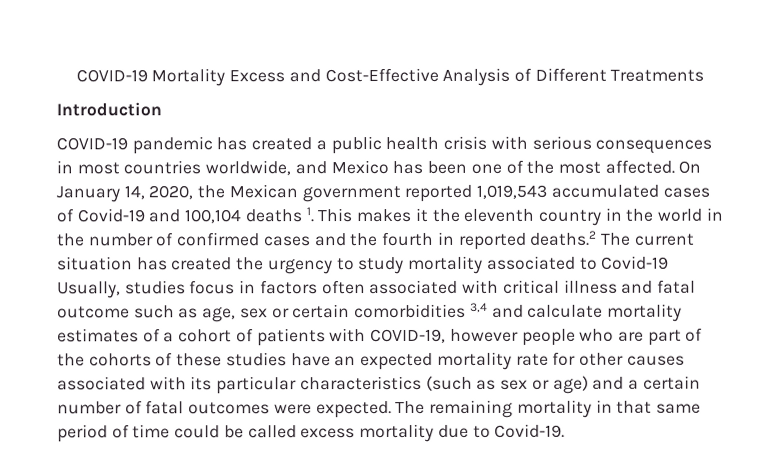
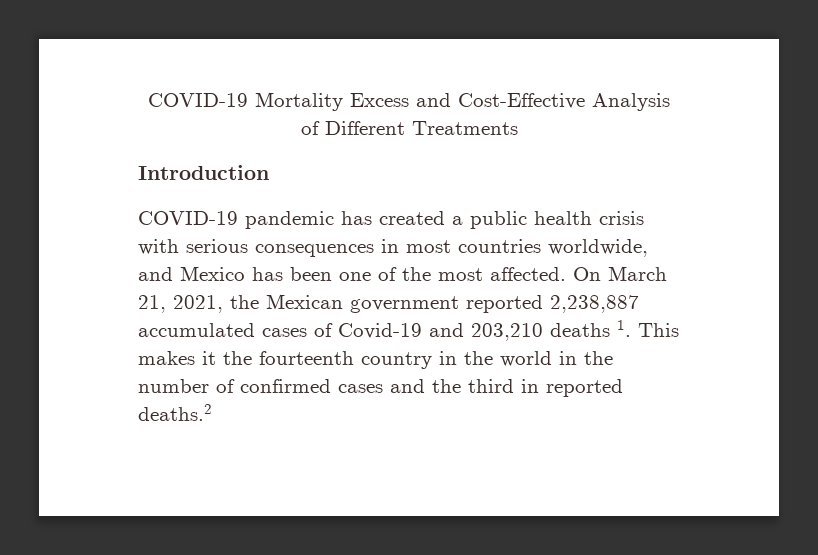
- On January 14, 2020, the Mexican government reported 1,019,543 accumulated cases of Covid-19 and 100,104 deaths 1. This makes it the eleventh country in the world in the number of confirmed cases and the fourth in reported deaths.2 The current situation has created the urgency to study mortality associated to Covid-19 Usually, studies focus in factors often associated with critical illness and fatal outcome such as age, sex or certain comorbidities 3,4 and calculate mortality estimates of a cohort of patients with COVID-19, however people who are part of the cohorts of these studies have an expected mortality rate for other causes associated with its particular characteristics (such as sex or age) and a certain number of fatal outcomes were expected. The remaining mortality in that same period of time could be called excess mortality due to Covid-19.
+ On March 21, 2021, the Mexican government reported 2,238,887 accumulated cases of Covid-19 and 203,210 deaths 1. This makes it the fourteenth country in the world in the number of confirmed cases and the third in reported deaths.2

